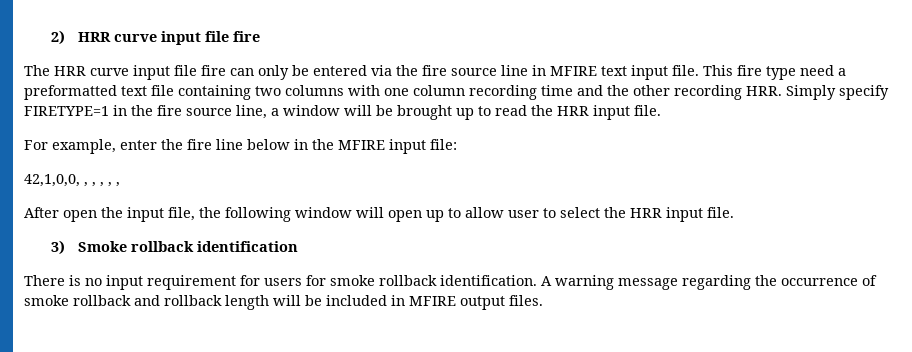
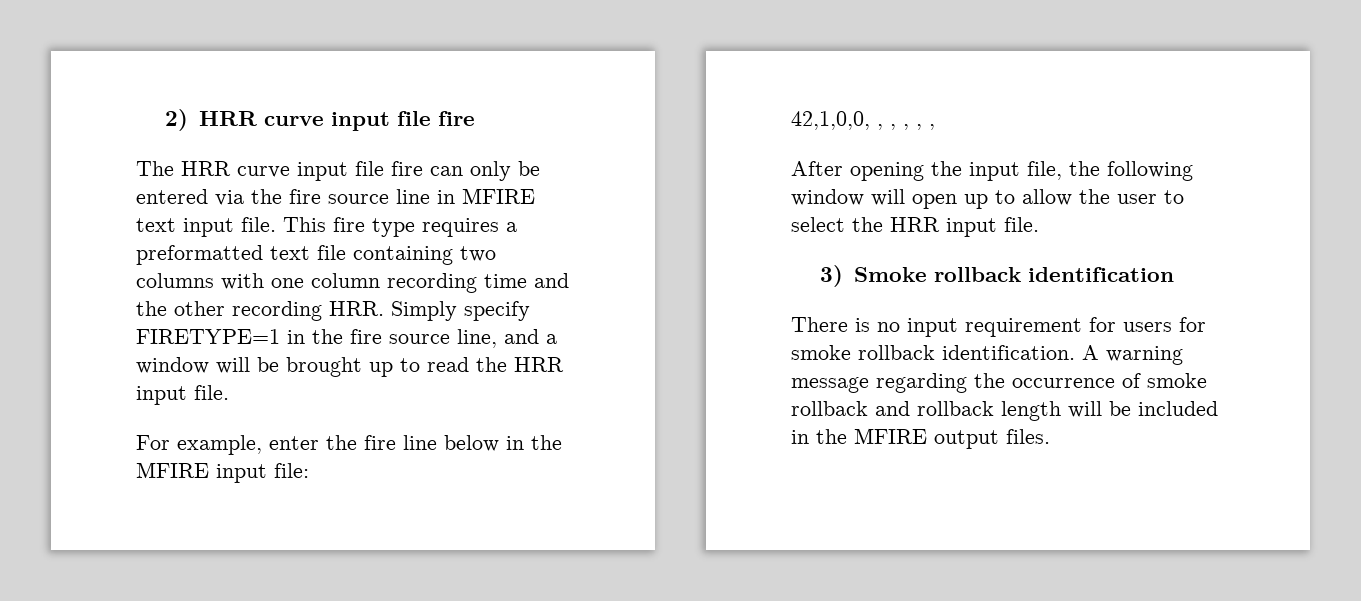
- This fire type need a preformatted text file containing two columns with one column recording time and the other recording HRR. Simply specify FIRETYPE=1 in the fire source line, a window will be brought up to read the HRR input file.
+ This fire type requires a preformatted text file containing two columns with one column recording time and the other recording HRR. Simply specify FIRETYPE=1 in the fire source line, and a window will be brought up to read the HRR input file.
- After open the input file, the following window will open up to allow user to select the HRR input file.
+ After opening the input file, the following window will open up to allow the user to select the HRR input file.
- A warning message regarding the occurrence of smoke rollback and rollback length will be included in MFIRE output files.
+ A warning message regarding the occurrence of smoke rollback and rollback length will be included in the MFIRE output files.

